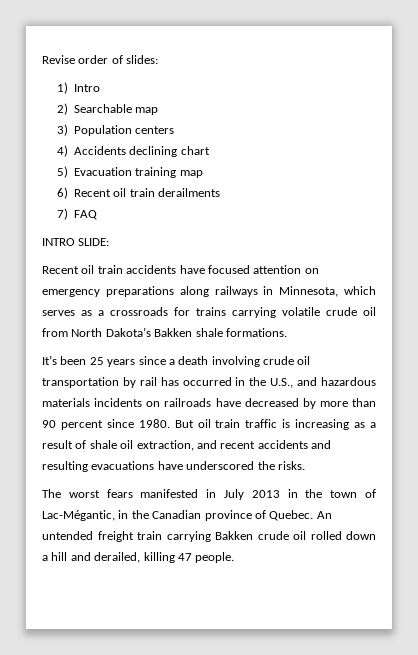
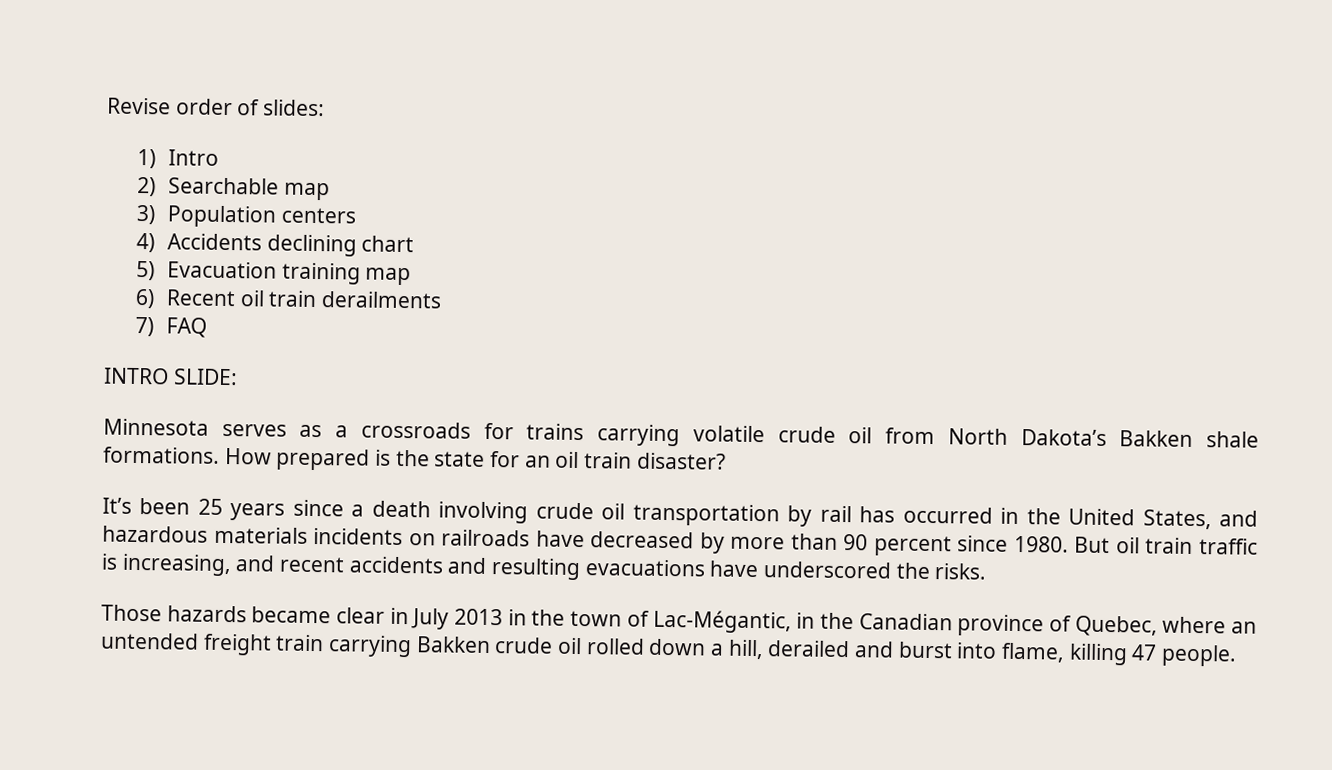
- Recent oil train accidents have focused attention on emergency preparations along railways in Minnesota, which serves as a crossroads for trains carrying volatile crude oil from North Dakota’s Bakken shale formations.
+ Minnesota serves as a crossroads for trains carrying volatile crude oil from North Dakota’s Bakken shale formations. How prepared is the state for an oil train disaster?
- It’s been 25 years since a death involving crude oil transportation by rail has occurred in the U.S., and hazardous materials incidents on railroads have decreased by more than 90 percent since 1980.
+ It’s been 25 years since a death involving crude oil transportation by rail has occurred in the United States, and hazardous materials incidents on railroads have decreased by more than 90 percent since 1980.
- But oil train traffic is increasing as a result of shale oil extraction, and recent accidents and resulting evacuations have underscored the risks.
+ But oil train traffic is increasing, and recent accidents and resulting evacuations have underscored the risks.
- The worst fears manifested in July 2013 in the town of Lac-Mégantic, in the Canadian province of Quebec. An untended freight train carrying Bakken crude oil rolled down a hill and derailed, killing 47 people.
+ Those hazards became clear in July 2013 in the town of Lac-Mégantic, in the Canadian province of Quebec, where an untended freight train carrying Bakken crude oil rolled down a hill, derailed and burst into flame, killing 47 people.

